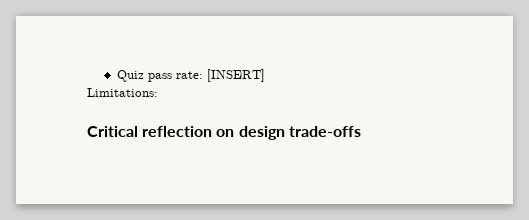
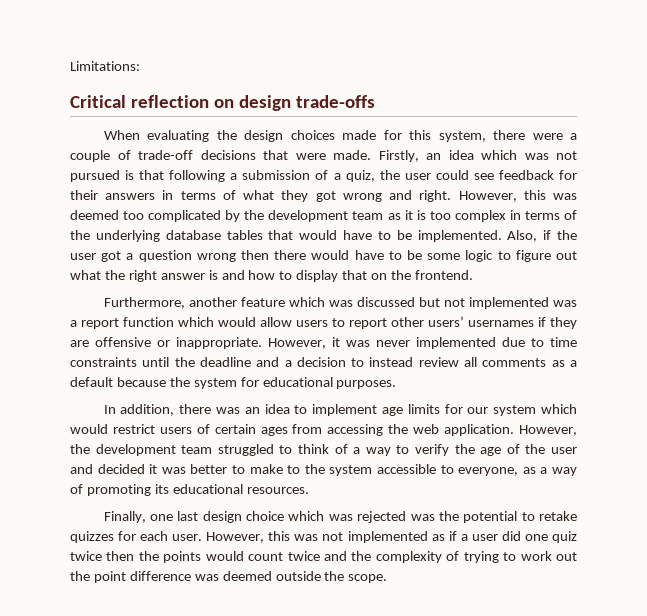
- Quiz pass rate: [INSERT]
+ When evaluating the design choices made for this system, there were a couple of trade-off decisions that were made. Firstly, an idea which was not pursued is that following a submission of a quiz, the user could see feedback for their answers in terms of what they got wrong and right. However, this was deemed too complicated by the development team as it is too complex in terms of the underlying database tables that would have to be implemented. Also, if the user got a question wrong then there would have to be some logic to figure out what the right answer is and how to display that on the frontend.
+ Furthermore, another feature which was discussed but not implemented was a report function which would allow users to report other users’ usernames if they are offensive or inappropriate. However, it was never implemented due to time constraints until the deadline and a decision to instead review all comments as a default because the system for educational purposes.
+ In addition, there was an idea to implement age limits for our system which would restrict users of certain ages from accessing the web application. However, the development team struggled to think of a way to verify the age of the user and decided it was better to make to the system accessible to everyone, as a way of promoting its educational resources.
+ Finally, one last design choice which was rejected was the potential to retake quizzes for each user. However, this was not implemented as if a user did one quiz twice then the points would count twice and the complexity of trying to work out the point difference was deemed outside the scope.

